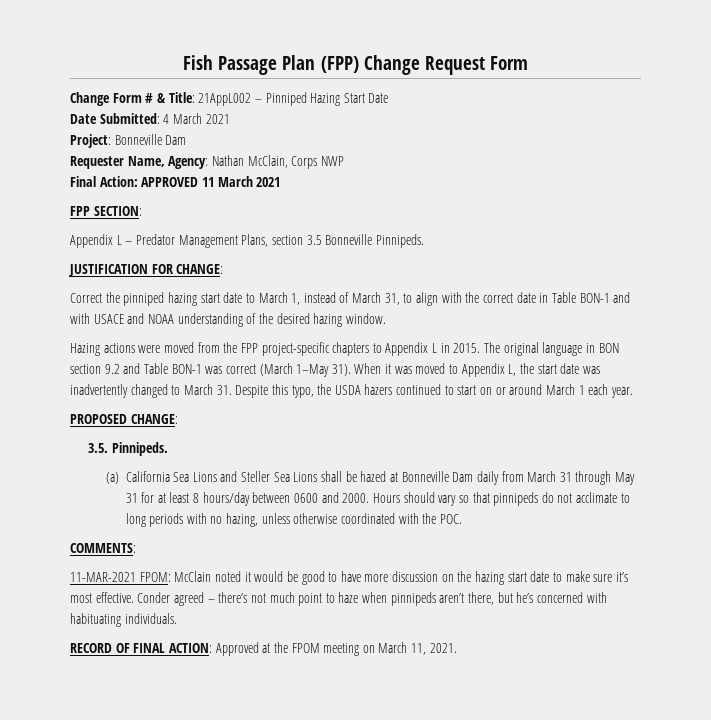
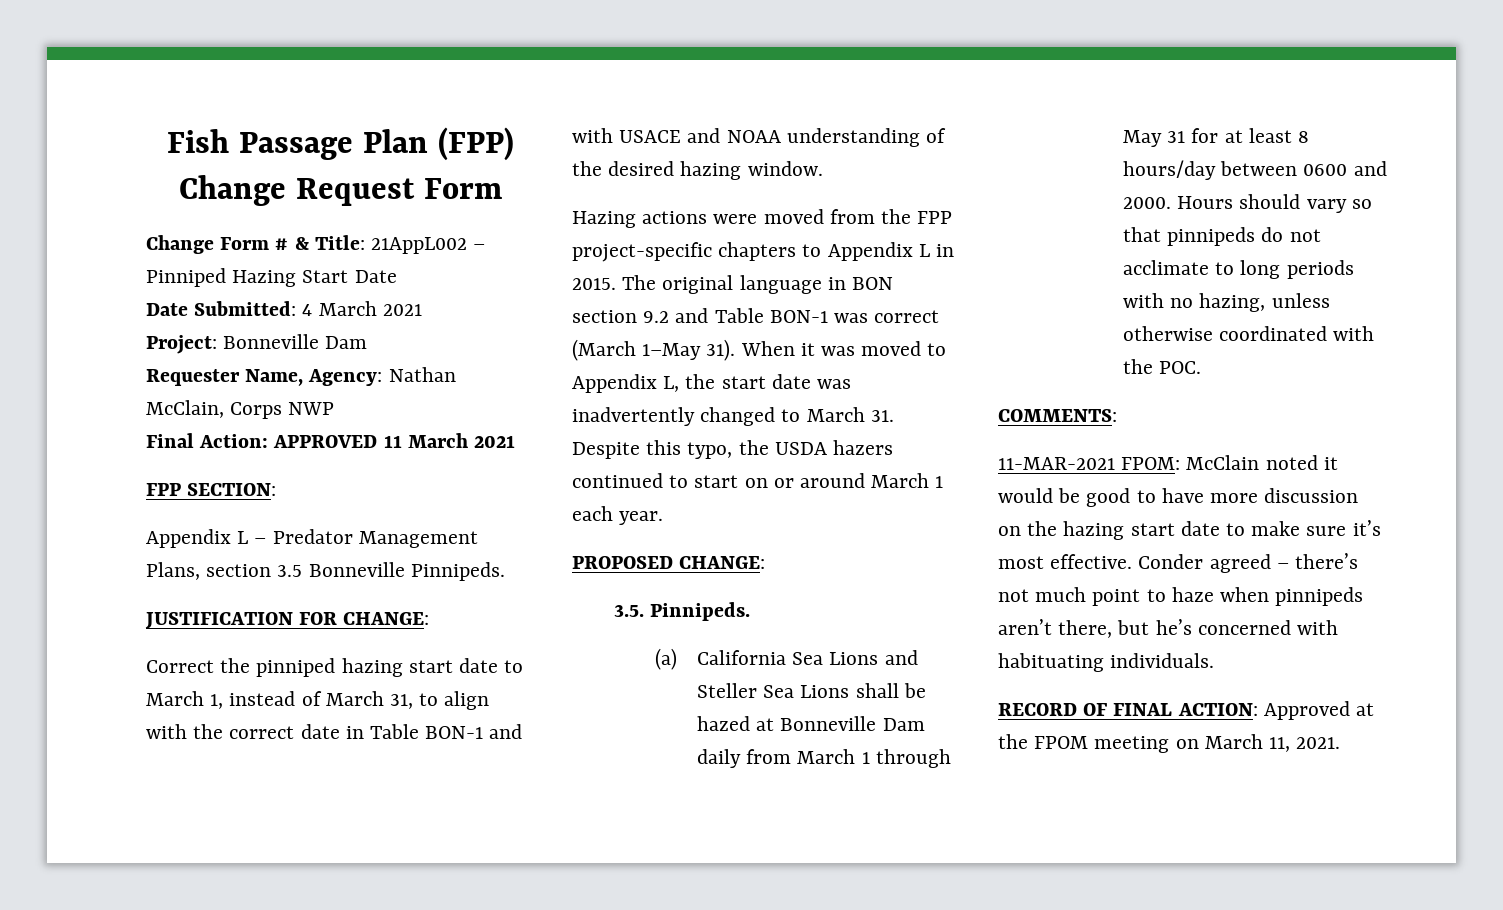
- (a) California Sea Lions and Steller Sea Lions shall be hazed at Bonneville Dam daily from March 31 through May 31 for at least 8 hours/day between 0600 and 2000.
+ (a) California Sea Lions and Steller Sea Lions shall be hazed at Bonneville Dam daily from March 1 through May 31 for at least 8 hours/day between 0600 and 2000.

